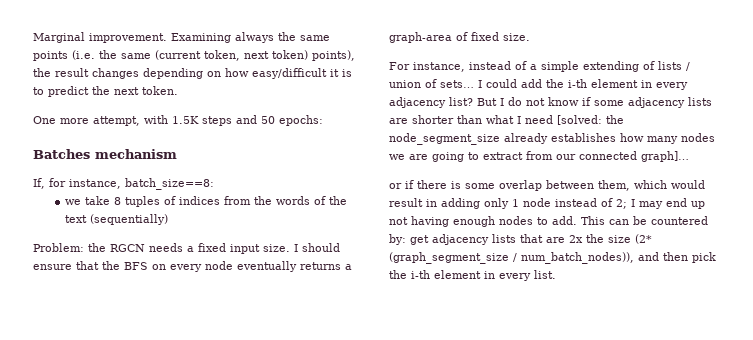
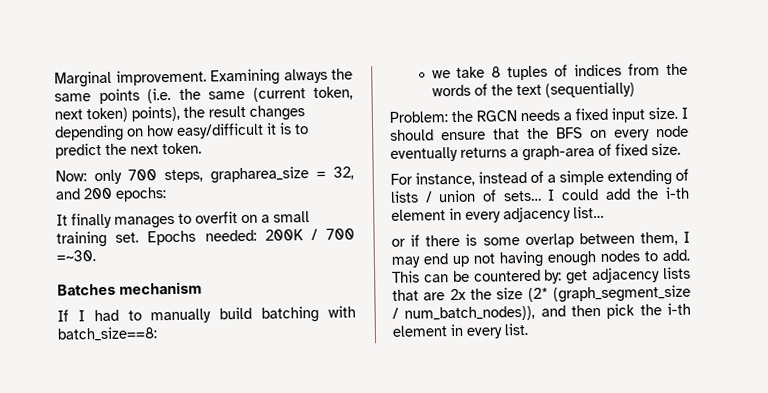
- One more attempt, with 1.5K steps and 50 epochs:
+ Now: only 700 steps, grapharea_size = 32, and 200 epochs:
+ It finally manages to overfit on a small training set. Epochs needed: 200K / 700 =~30.
  Batches mechanism
- If, for instance, batch_size==8:
+ If I had to manually build batching with batch_size==8:
- I could add the i-th element in every adjacency list? But I do not know if some adjacency lists are shorter than what I need [solved: the node_segment_size already establishes how many nodes we are going to extract from our connected graph]…
+ I could add the i-th element in every adjacency list…
- or if there is some overlap between them, which would result in adding only 1 node instead of 2; I may end up not having enough nodes to add.
+ or if there is some overlap between them, I may end up not having enough nodes to add.

